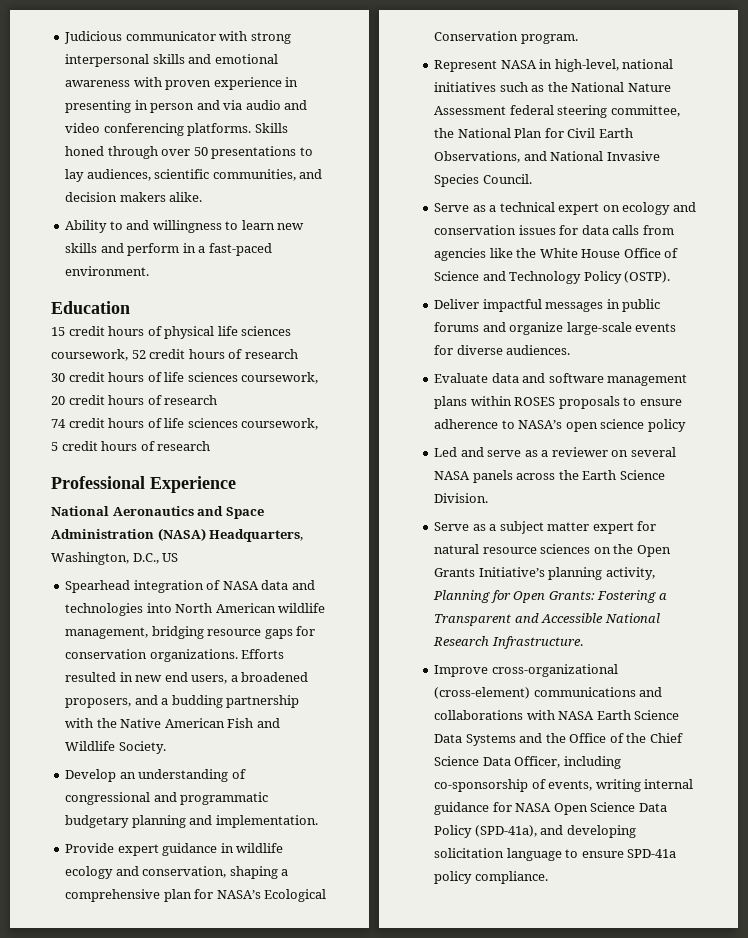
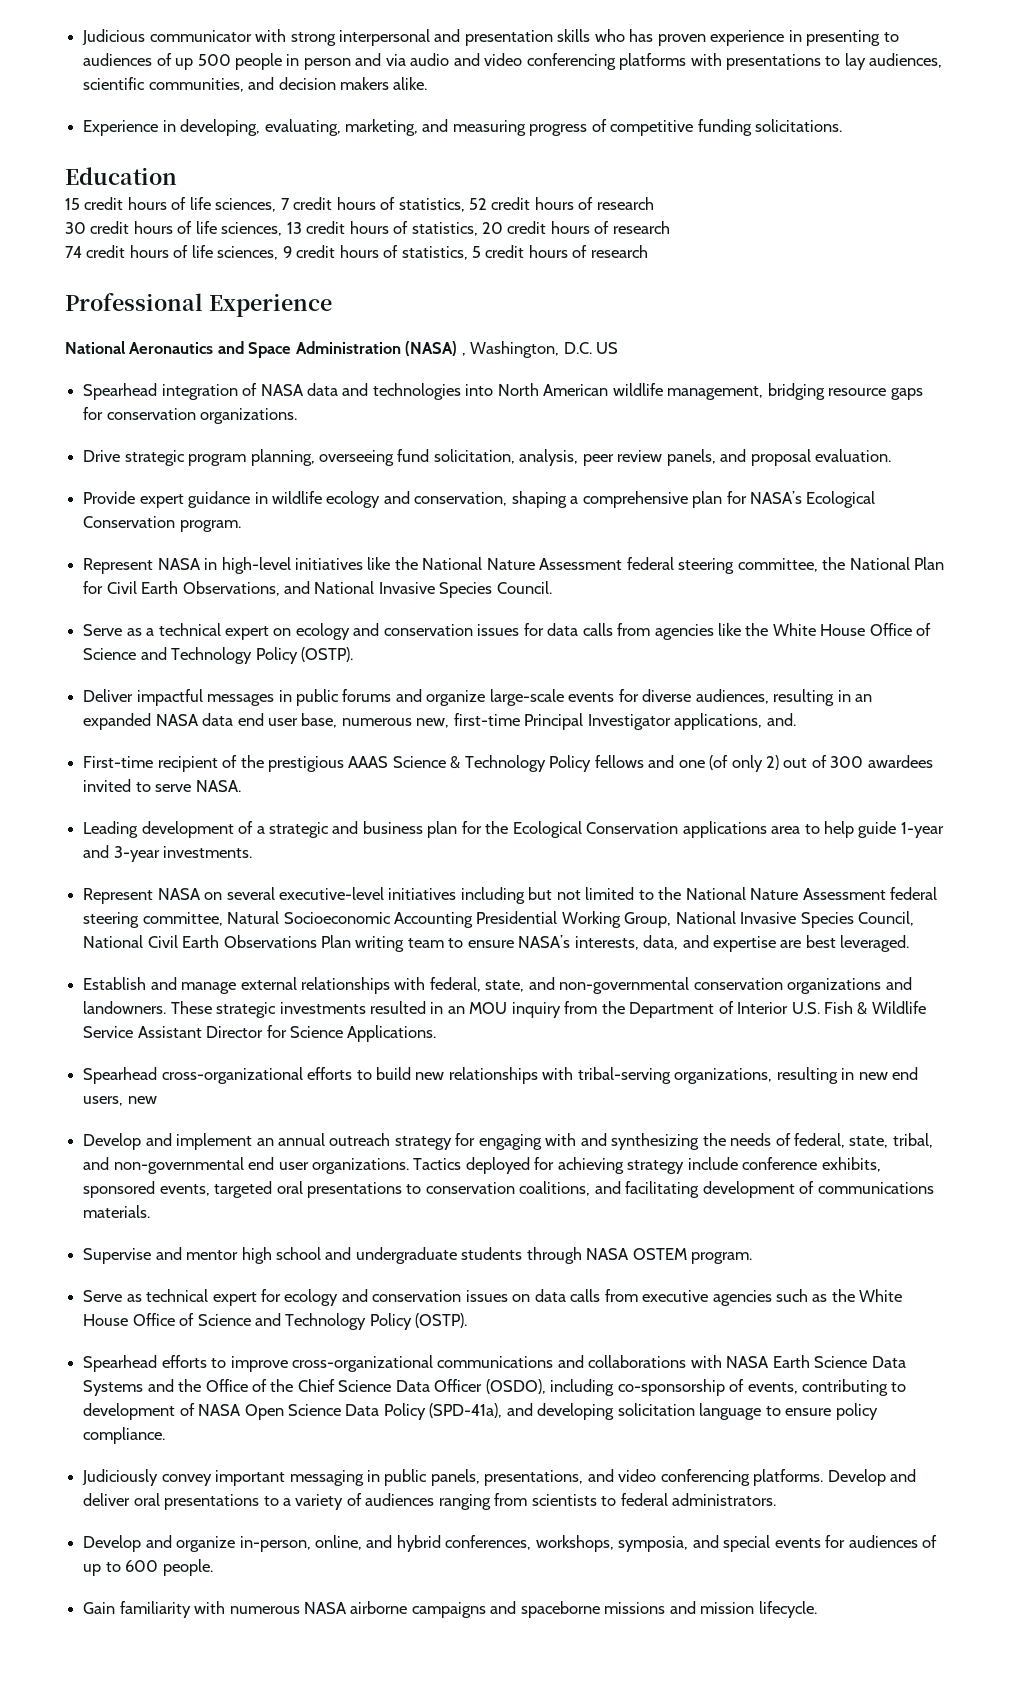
- Judicious communicator with strong interpersonal skills and emotional awareness with proven experience in presenting in person and via audio and video conferencing platforms. Skills honed through over 50 presentations to lay audiences, scientific communities, and decision makers alike.
+ Judicious communicator with strong interpersonal and presentation skills who has proven experience in presenting to audiences of up 500 people in person and via audio and video conferencing platforms with presentations to lay audiences, scientific communities, and decision makers alike.
- Ability to and willingness to learn new skills and perform in a fast-paced environment.
+ Experience in developing, evaluating, marketing, and measuring progress of competitive funding solicitations.
- 15 credit hours of physical life sciences coursework, 52 credit hours of research
+ 15 credit hours of life sciences, 7 credit hours of statistics, 52 credit hours of research
- 30 credit hours of life sciences coursework, 20 credit hours of research
+ 30 credit hours of life sciences, 13 credit hours of statistics, 20 credit hours of research
- 74 credit hours of life sciences coursework, 5 credit hours of research
+ 74 credit hours of life sciences, 9 credit hours of statistics, 5 credit hours of research
- National Aeronautics and Space Administration (NASA) Headquarters, Washington, D.C., US
+ National Aeronautics and Space Administration (NASA) , Washington, D.C. US
- Spearhead integration of NASA data and technologies into North American wildlife management, bridging resource gaps for conservation organizations. Efforts resulted in new end users, a broadened proposers, and a budding partnership with the Native American Fish and Wildlife Society.
- Develop an understanding of congressional and programmatic budgetary planning and implementation.
+ Spearhead integration of NASA data and technologies into North American wildlife management, bridging resource gaps for conservation organizations.
+ Drive strategic program planning, overseeing fund solicitation, analysis, peer review panels, and proposal evaluation.
- Represent NASA in high-level, national initiatives such as the National Nature Assessment federal steering committee, the National Plan for Civil Earth Observations, and National Invasive Species Council.
+ Represent NASA in high-level initiatives like the National Nature Assessment federal steering committee, the National Plan for Civil Earth Observations, and National Invasive Species Council.
- Deliver impactful messages in public forums and organize large-scale events for diverse audiences.
- Evaluate data and software management plans within ROSES proposals to ensure adherence to NASA’s open science policy
- Led and serve as a reviewer on several NASA panels across the Earth Science Division.
- Serve as a subject matter expert for natural resource sciences on the Open Grants Initiative’s planning activity, Planning for Open Grants: Fostering a Transparent and Accessible National Research Infrastructure.
- Improve cross-organizational (cross-element) communications and collaborations with NASA Earth Science Data Systems and the Office of the Chief Science Data Officer, including co-sponsorship of events, writing internal guidance for NASA Open Science Data Policy (SPD-41a), and developing solicitation language to ensure SPD-41a policy compliance.
+ Deliver impactful messages in public forums and organize large-scale events for diverse audiences, resulting in an expanded NASA data end user base, numerous new, first-time Principal Investigator applications, and.
+ First-time recipient of the prestigious AAAS Science & Technology Policy fellows and one (of only 2) out of 300 awardees invited to serve NASA.
+ Leading development of a strategic and business plan for the Ecological Conservation applications area to help guide 1-year and 3-year investments.
+ Represent NASA on several executive-level initiatives including but not limited to the National Nature Assessment federal steering committee, Natural Socioeconomic Accounting Presidential Working Group, National Invasive Species Council, National Civil Earth Observations Plan writing team to ensure NASA’s interests, data, and expertise are best leveraged.
+ Establish and manage external relationships with federal, state, and non-governmental conservation organizations and landowners. These strategic investments resulted in an MOU inquiry from the Department of Interior U.S. Fish & Wildlife Service Assistant Director for Science Applications.
+ Spearhead cross-organizational efforts to build new relationships with tribal-serving organizations, resulting in new end users, new
+ Develop and implement an annual outreach strategy for engaging with and synthesizing the needs of federal, state, tribal, and non-governmental end user organizations. Tactics deployed for achieving strategy include conference exhibits, sponsored events, targeted oral presentations to conservation coalitions, and facilitating development of communications materials.
+ Supervise and mentor high school and undergraduate students through NASA OSTEM program.
+ Serve as technical expert for ecology and conservation issues on data calls from executive agencies such as the White House Office of Science and Technology Policy (OSTP).
+ Spearhead efforts to improve cross-organizational communications and collaborations with NASA Earth Science Data Systems and the Office of the Chief Science Data Officer (OSDO), including co-sponsorship of events, contributing to development of NASA Open Science Data Policy (SPD-41a), and developing solicitation language to ensure policy compliance.
+ Judiciously convey important messaging in public panels, presentations, and video conferencing platforms. Develop and deliver oral presentations to a variety of audiences ranging from scientists to federal administrators.
+ Develop and organize in-person, online, and hybrid conferences, workshops, symposia, and special events for audiences of up to 600 people.
+ Gain familiarity with numerous NASA airborne campaigns and spaceborne missions and mission lifecycle.

